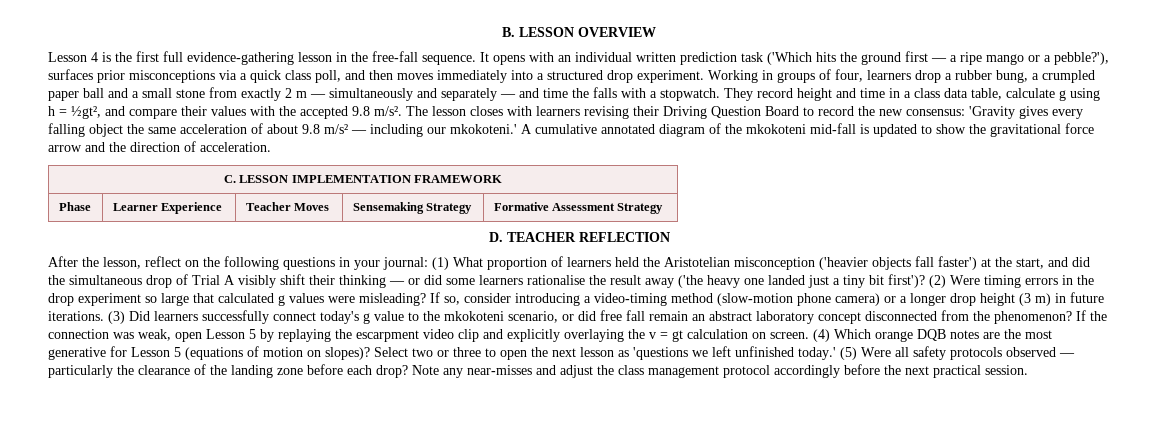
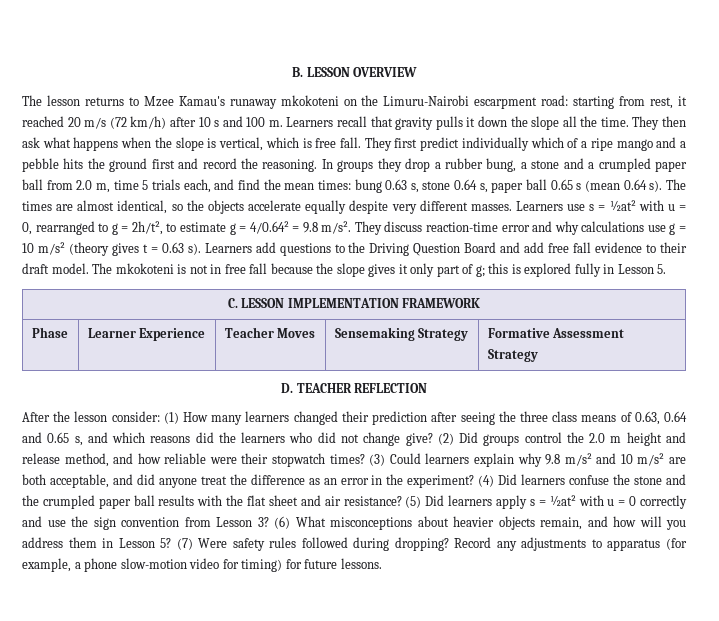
- Lesson 4 is the first full evidence-gathering lesson in the free-fall sequence. It opens with an individual written prediction task ('Which hits the ground first — a ripe mango or a pebble?'), surfaces prior misconceptions via a quick class poll, and then moves immediately into a structured drop experiment. Working in groups of four, learners drop a rubber bung, a crumpled paper ball and a small stone from exactly 2 m — simultaneously and separately — and time the falls with a stopwatch. They record height and time in a class data table, calculate g using h = ½gt², and compare their values with the accepted 9.8 m/s². The lesson closes with learners revising their Driving Question Board to record the new consensus: 'Gravity gives every falling object the same acceleration of about 9.8 m/s² — including our mkokoteni.' A cumulative annotated diagram of the mkokoteni mid-fall is updated to show the gravitational force arrow and the direction of acceleration.
+ The lesson returns to Mzee Kamau's runaway mkokoteni on the Limuru-Nairobi escarpment road: starting from rest, it reached 20 m/s (72 km/h) after 10 s and 100 m. Learners recall that gravity pulls it down the slope all the time. They then ask what happens when the slope is vertical, which is free fall. They first predict individually which of a ripe mango and a pebble hits the ground first and record the reasoning. In groups they drop a rubber bung, a stone and a crumpled paper ball from 2.0 m, time 5 trials each, and find the mean times: bung 0.63 s, stone 0.64 s, paper ball 0.65 s (mean 0.64 s). The times are almost identical, so the objects accelerate equally despite very different masses. Learners use s = ½at² with u = 0, rearranged to g = 2h/t², to estimate g = 4/0.64² = 9.8 m/s². They discuss reaction-time error and why calculations use g = 10 m/s² (theory gives t = 0.63 s). Learners add questions to the Driving Question Board and add free fall evidence to their draft model. The mkokoteni is not in free fall because the slope gives it only part of g; this is explored fully in Lesson 5.
- After the lesson, reflect on the following questions in your journal: (1) What proportion of learners held the Aristotelian misconception ('heavier objects fall faster') at the start, and did the simultaneous drop of Trial A visibly shift their thinking — or did some learners rationalise the result away ('the heavy one landed just a tiny bit first')? (2) Were timing errors in the drop experiment so large that calculated g values were misleading? If so, consider introducing a video-timing method (slow-motion phone camera) or a longer drop height (3 m) in future iterations. (3) Did learners successfully connect today's g value to the mkokoteni scenario, or did free fall remain an abstract laboratory concept disconnected from the phenomenon? If the connection was weak, open Lesson 5 by replaying the escarpment video clip and explicitly overlaying the v = gt calculation on screen. (4) Which orange DQB notes are the most generative for Lesson 5 (equations of motion on slopes)? Select two or three to open the next lesson as 'questions we left unfinished today.' (5) Were all safety protocols observed — particularly the clearance of the landing zone before each drop? Note any near-misses and adjust the class management protocol accordingly before the next practical session.
+ After the lesson consider: (1) How many learners changed their prediction after seeing the three class means of 0.63, 0.64 and 0.65 s, and which reasons did the learners who did not change give? (2) Did groups control the 2.0 m height and release method, and how reliable were their stopwatch times? (3) Could learners explain why 9.8 m/s² and 10 m/s² are both acceptable, and did anyone treat the difference as an error in the experiment? (4) Did learners confuse the stone and the crumpled paper ball results with the flat sheet and air resistance? (5) Did learners apply s = ½at² with u = 0 correctly and use the sign convention from Lesson 3? (6) What misconceptions about heavier objects remain, and how will you address them in Lesson 5? (7) Were safety rules followed during dropping? Record any adjustments to apparatus (for example, a phone slow-motion video for timing) for future lessons.

